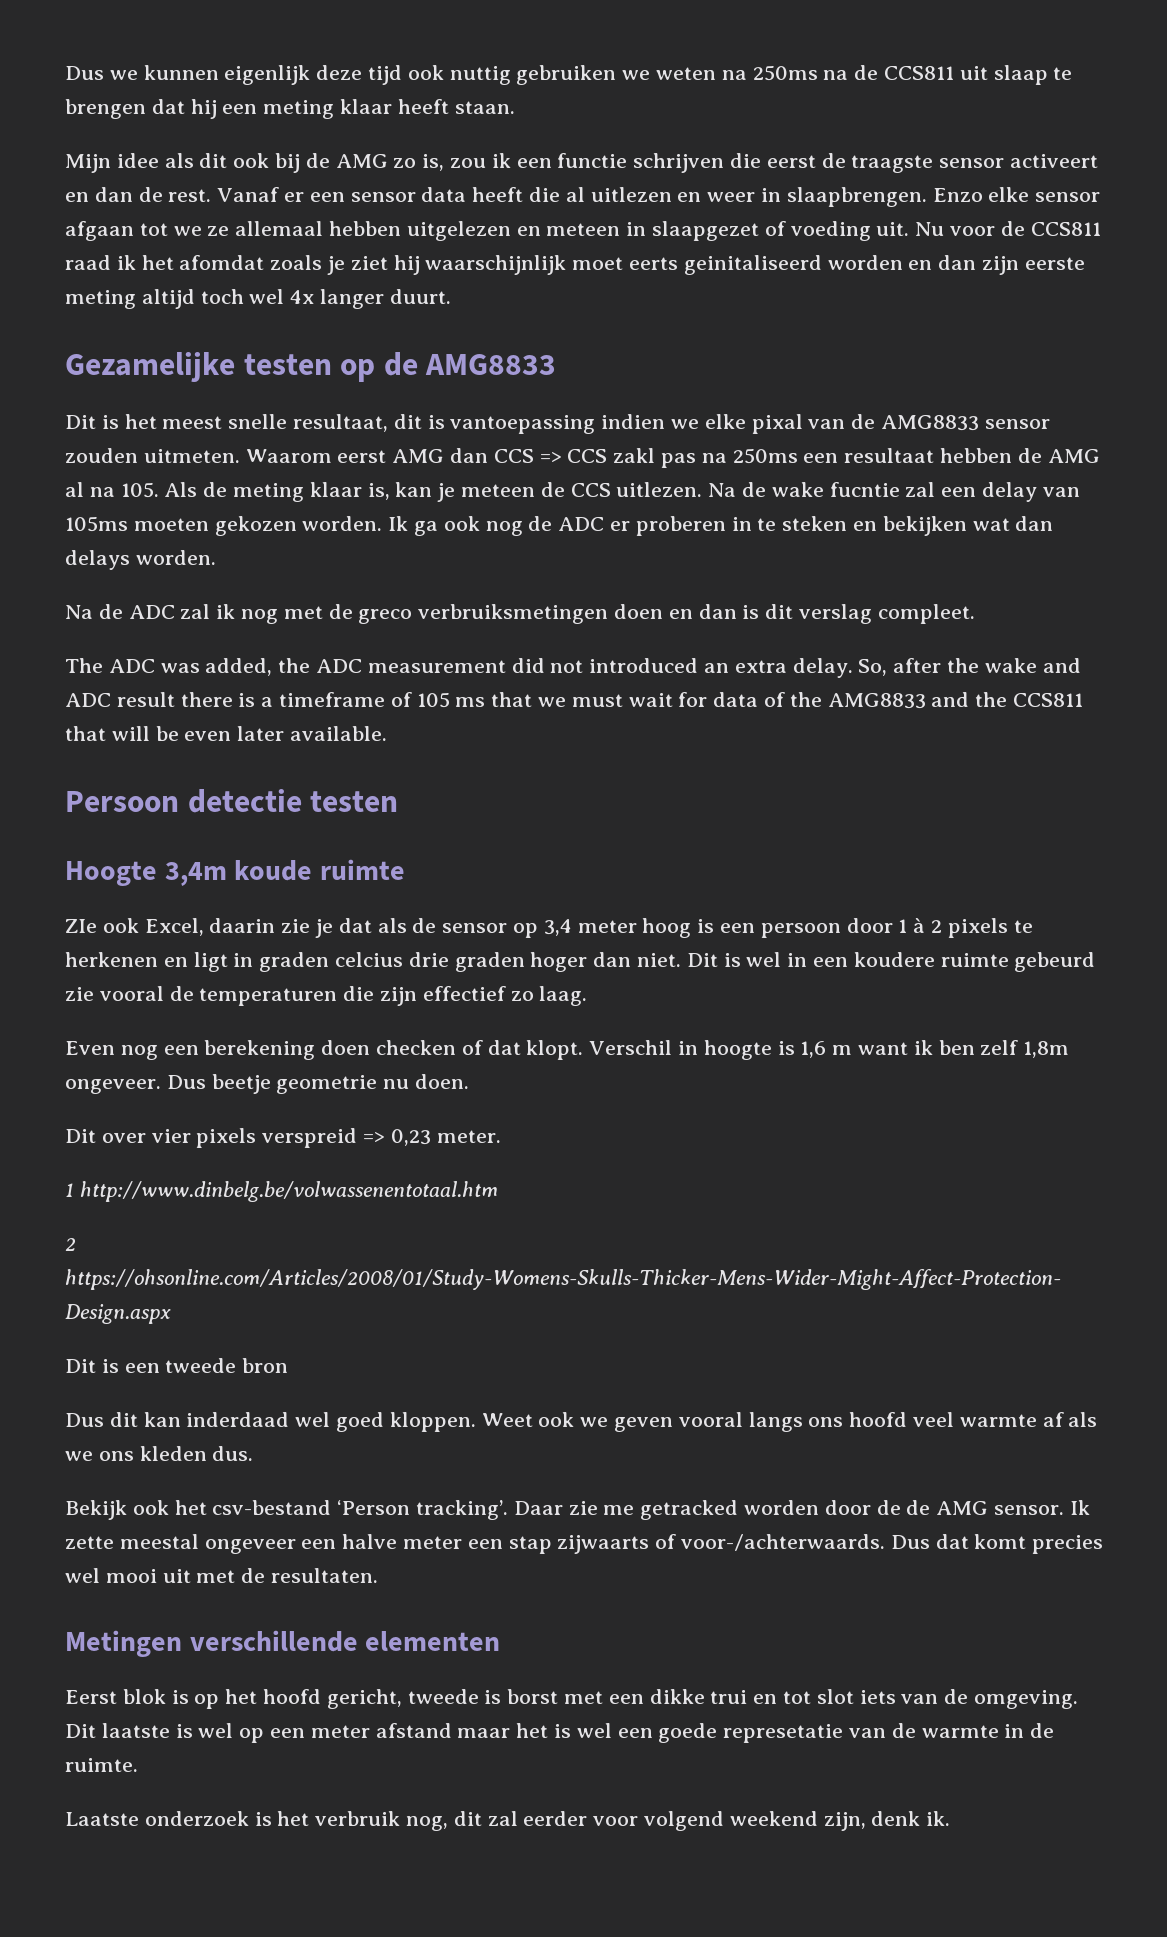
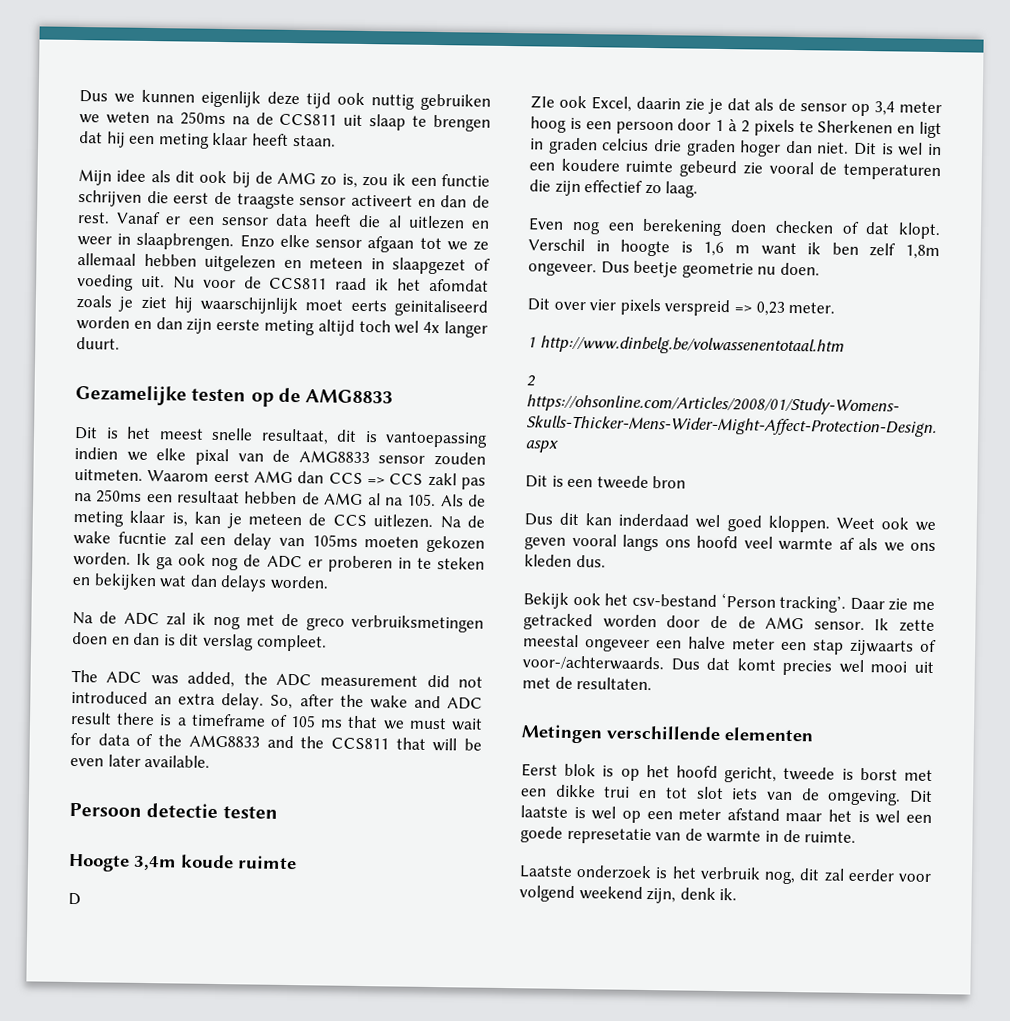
+ D
- ZIe ook Excel, daarin zie je dat als de sensor op 3,4 meter hoog is een persoon door 1 à 2 pixels te herkenen en ligt in graden celcius drie graden hoger dan niet.
+ ZIe ook Excel, daarin zie je dat als de sensor op 3,4 meter hoog is een persoon door 1 à 2 pixels te Sherkenen en ligt in graden celcius drie graden hoger dan niet.

